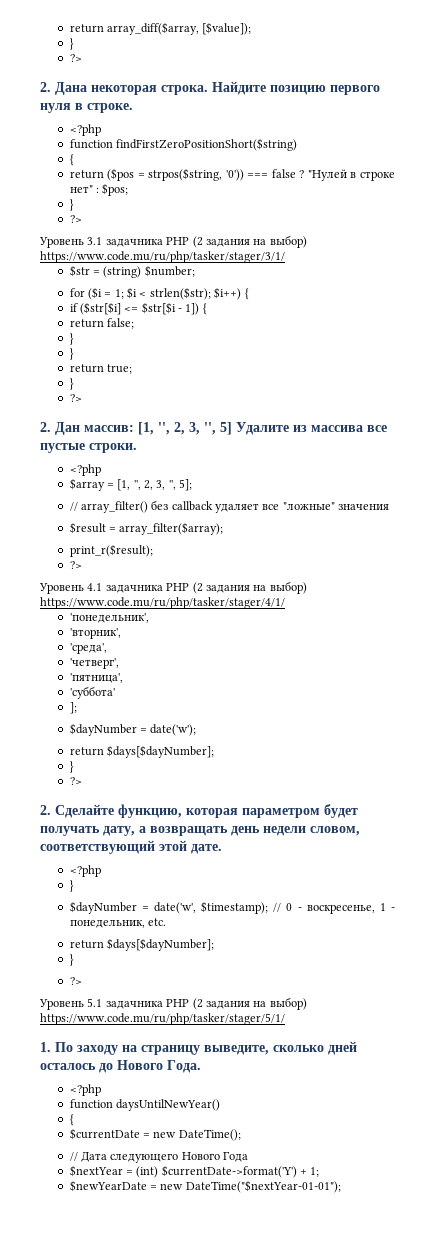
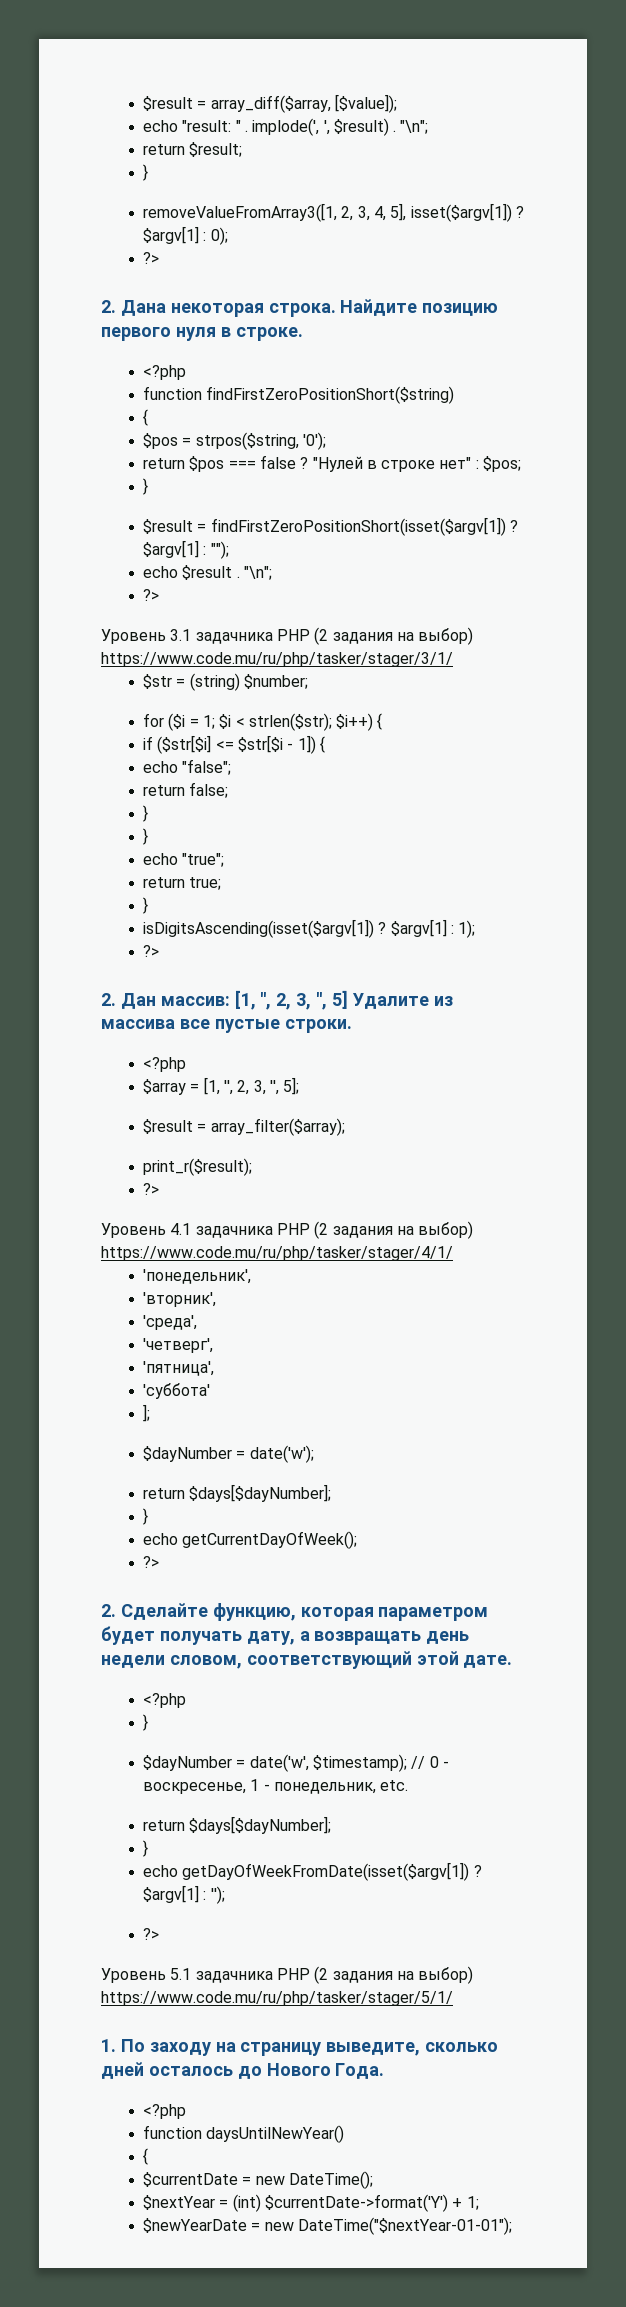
- return array_diff($array, [$value]);
+ $result = array_diff($array, [$value]);
+ echo "result: " . implode(', ', $result) . "\n";
+ return $result;
  }
+ removeValueFromArray3([1, 2, 3, 4, 5], isset($argv[1]) ? $argv[1] : 0);
- return ($pos = strpos($string, '0')) === false ?
+ $pos = strpos($string, '0');
+ return $pos === false ?
+ $result = findFirstZeroPositionShort(isset($argv[1]) ? $argv[1] : "");
+ echo $result . "\n";
+ echo "false";
+ echo "true";
+ isDigitsAscending(isset($argv[1]) ? $argv[1] : 1);
- // array_filter() без callback удаляет все "ложные" значения
+ echo getCurrentDayOfWeek();
+ echo getDayOfWeekFromDate(isset($argv[1]) ? $argv[1] : '');
- // Дата следующего Нового Года

